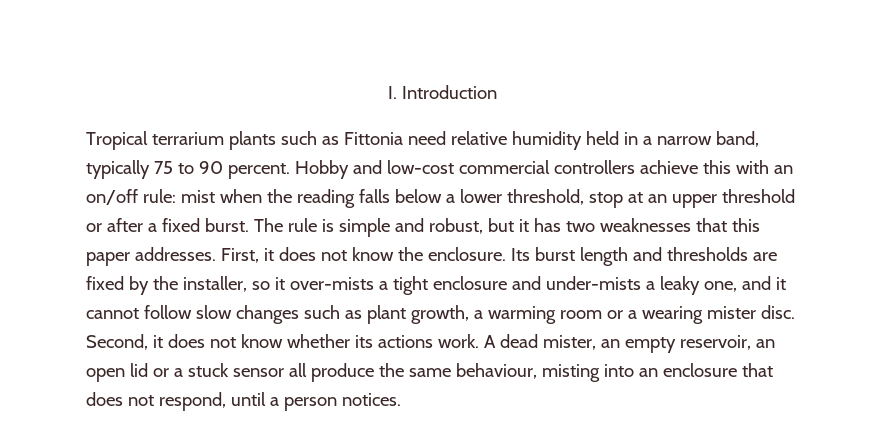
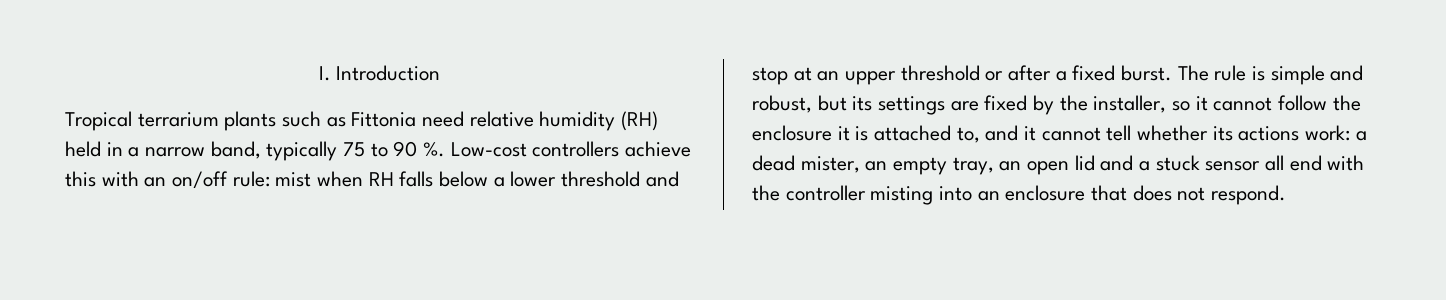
- Tropical terrarium plants such as Fittonia need relative humidity held in a narrow band, typically 75 to 90 percent. Hobby and low-cost commercial controllers achieve this with an on/off rule: mist when the reading falls below a lower threshold, stop at an upper threshold or after a fixed burst.
+ Tropical terrarium plants such as Fittonia need relative humidity (RH) held in a narrow band, typically 75 to 90 %. Low-cost controllers achieve this with an on/off rule: mist when RH falls below a lower threshold and stop at an upper threshold or after a fixed burst.
- The rule is simple and robust, but it has two weaknesses that this paper addresses. First, it does not know the enclosure. Its burst length and thresholds are fixed by the installer, so it over-mists a tight enclosure and under-mists a leaky one, and it cannot follow slow changes such as plant growth, a warming room or a wearing mister disc. Second, it does not know whether its actions work. A dead mister, an empty reservoir, an open lid or a stuck sensor all produce the same behaviour, misting into an enclosure that does not respond, until a person notices.
+ The rule is simple and robust, but its settings are fixed by the installer, so it cannot follow the enclosure it is attached to, and it cannot tell whether its actions work: a dead mister, an empty tray, an open lid and a stuck sensor all end with the controller misting into an enclosure that does not respond.

